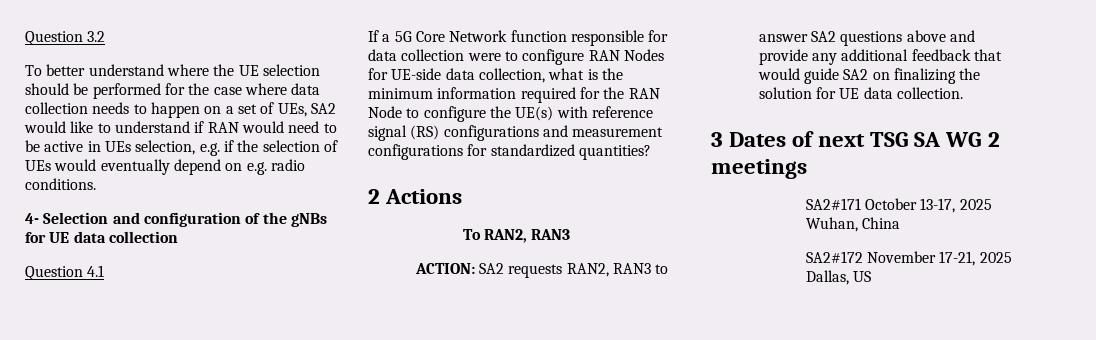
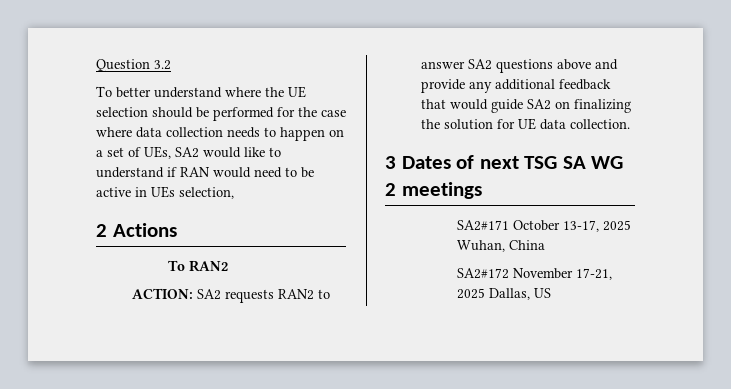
- To better understand where the UE selection should be performed for the case where data collection needs to happen on a set of UEs, SA2 would like to understand if RAN would need to be active in UEs selection, e.g. if the selection of UEs would eventually depend on e.g. radio conditions.
- 4- Selection and configuration of the gNBs for UE data collection
- Question 4.1
- If a 5G Core Network function responsible for data collection were to configure RAN Nodes for UE-side data collection, what is the minimum information required for the RAN Node to configure the UE(s) with reference signal (RS) configurations and measurement configurations for standardized quantities?
+ To better understand where the UE selection should be performed for the case where data collection needs to happen on a set of UEs, SA2 would like to understand if RAN would need to be active in UEs selection,
- To RAN2, RAN3
+ To RAN2
- ACTION: SA2 requests RAN2, RAN3 to answer SA2 questions above and provide any additional feedback that would guide SA2 on finalizing the solution for UE data collection.
+ ACTION: SA2 requests RAN2 to answer SA2 questions above and provide any additional feedback that would guide SA2 on finalizing the solution for UE data collection.

